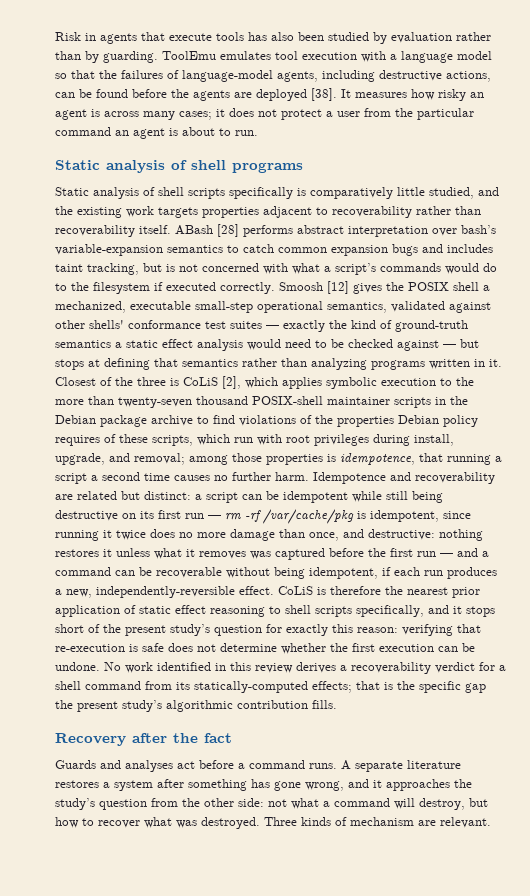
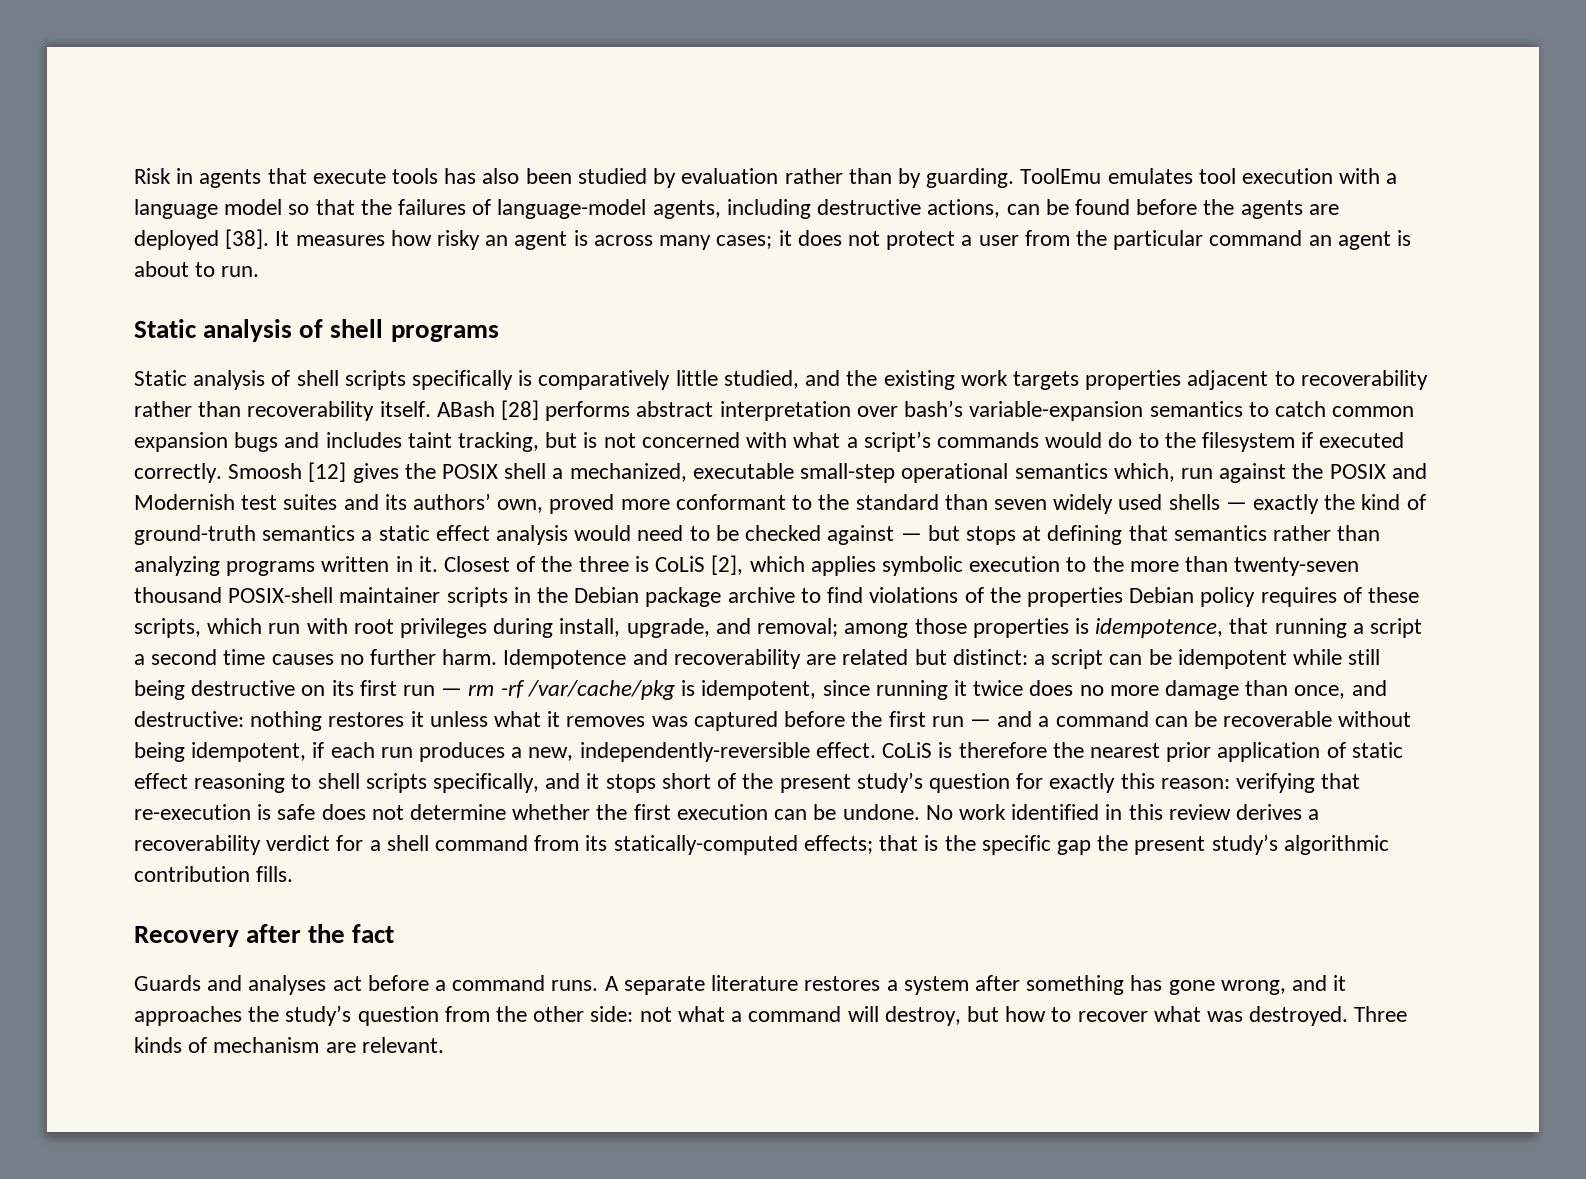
- Smoosh [12] gives the POSIX shell a mechanized, executable small-step operational semantics, validated against other shells' conformance test suites — exactly the kind of ground-truth semantics a static effect analysis would need to be checked against — but stops at defining that semantics rather than analyzing programs written in it.
+ Smoosh [12] gives the POSIX shell a mechanized, executable small-step operational semantics which, run against the POSIX and Modernish test suites and its authors’ own, proved more conformant to the standard than seven widely used shells — exactly the kind of ground-truth semantics a static effect analysis would need to be checked against — but stops at defining that semantics rather than analyzing programs written in it.

